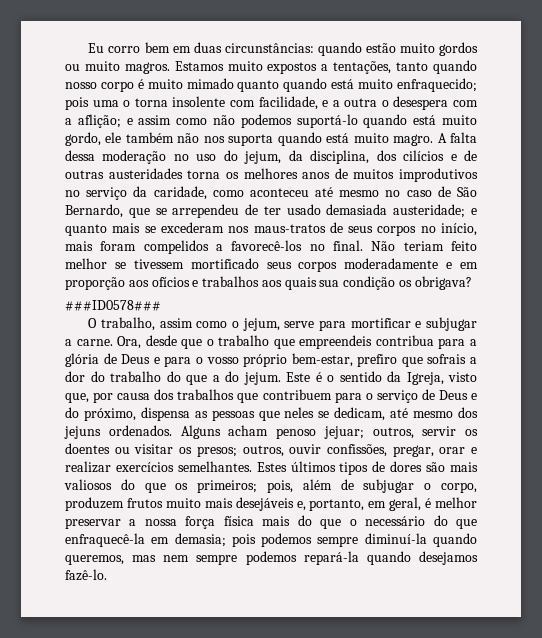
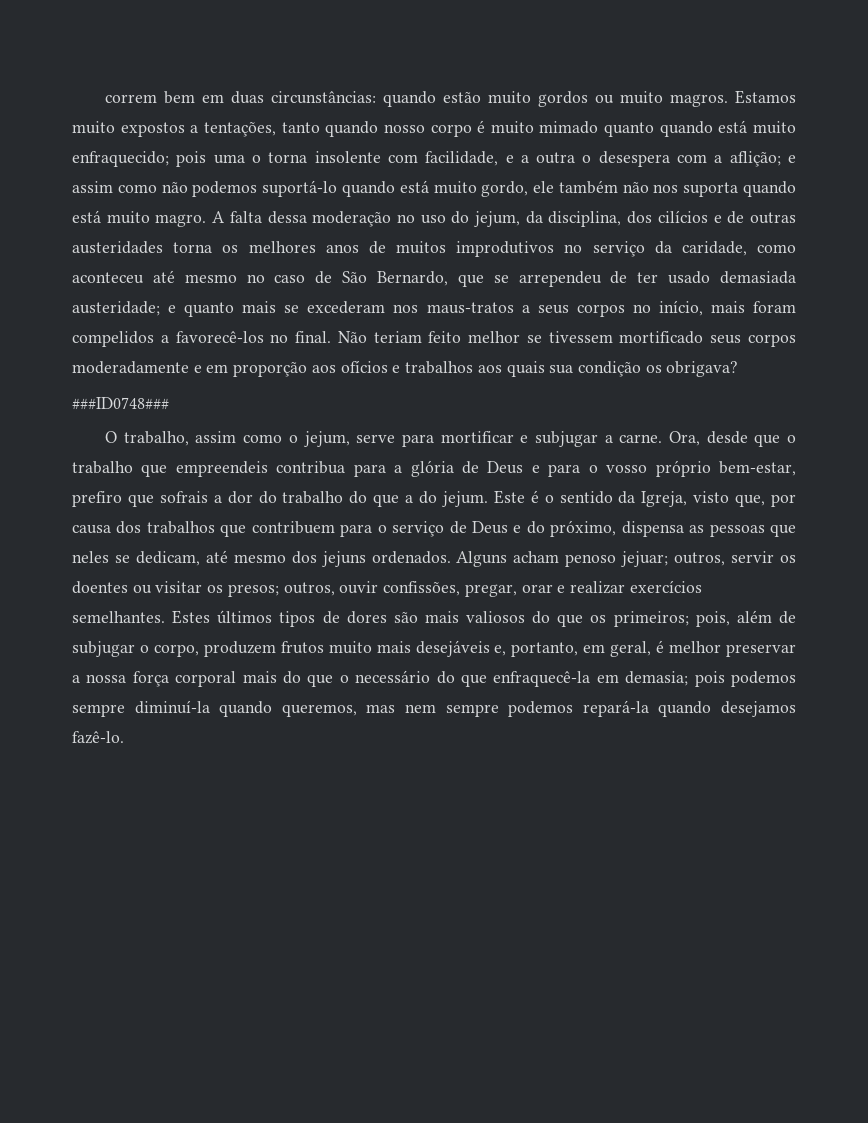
- Eu corro bem em duas circunstâncias: quando estão muito gordos ou muito magros.
+ correm bem em duas circunstâncias: quando estão muito gordos ou muito magros.
- e quanto mais se excederam nos maus-tratos de seus corpos no início, mais foram compelidos a favorecê-los no final.
+ e quanto mais se excederam nos maus-tratos a seus corpos no início, mais foram compelidos a favorecê-los no final.
- ###ID0578###
+ ###ID0748###
- Estes últimos tipos de dores são mais valiosos do que os primeiros; pois, além de subjugar o corpo, produzem frutos muito mais desejáveis e, portanto, em geral, é melhor preservar a nossa força física mais do que o necessário do que enfraquecê-la em demasia; pois podemos sempre diminuí-la quando queremos, mas nem sempre podemos repará-la quando desejamos fazê-lo.
+ Estes últimos tipos de dores são mais valiosos do que os primeiros; pois, além de subjugar o corpo, produzem frutos muito mais desejáveis e, portanto, em geral, é melhor preservar a nossa força corporal mais do que o necessário do que enfraquecê-la em demasia; pois podemos sempre diminuí-la quando queremos, mas nem sempre podemos repará-la quando desejamos fazê-lo.

